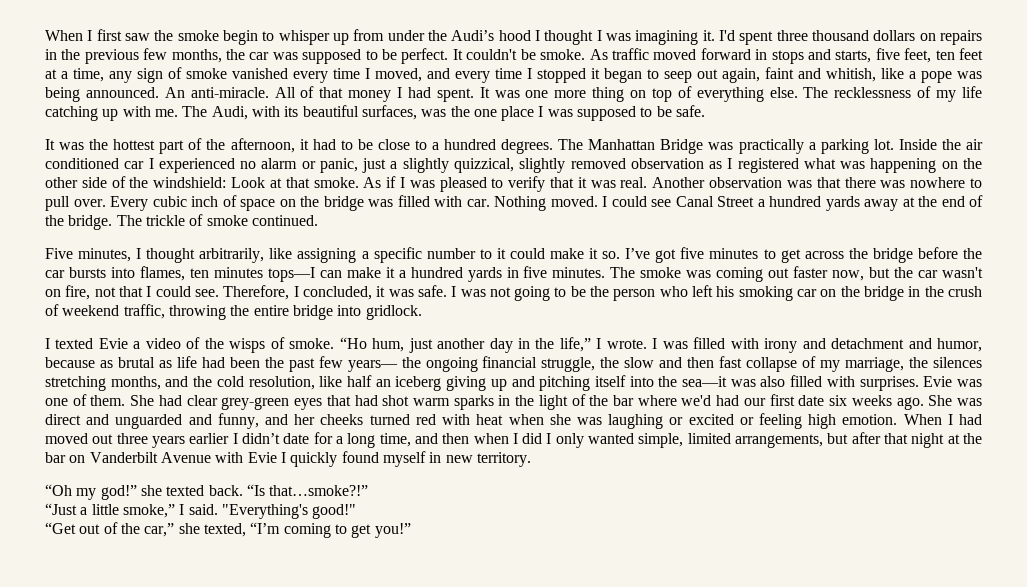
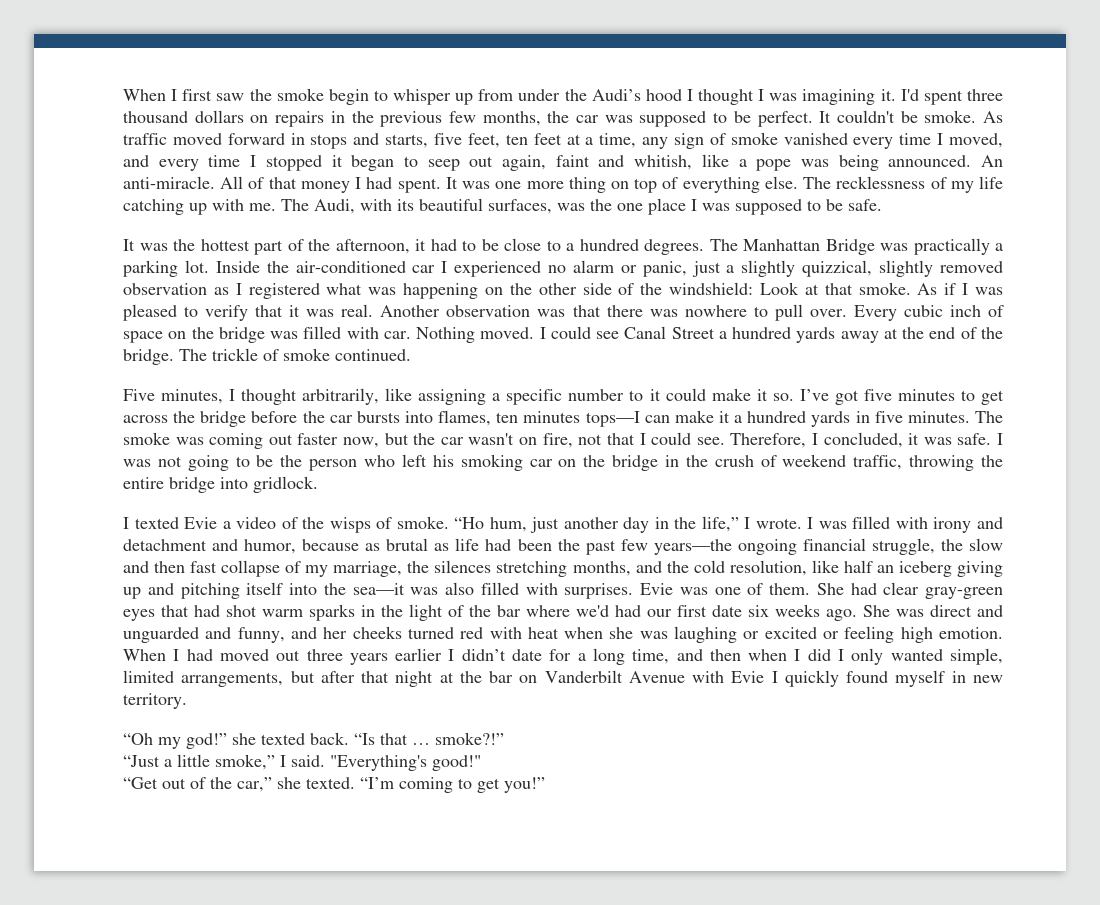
- Inside the air conditioned car I experienced no alarm or panic, just a slightly quizzical, slightly removed observation as I registered what was happening on the other side of the windshield: Look at that smoke.
+ Inside the air-conditioned car I experienced no alarm or panic, just a slightly quizzical, slightly removed observation as I registered what was happening on the other side of the windshield: Look at that smoke.
- I was filled with irony and detachment and humor, because as brutal as life had been the past few years— the ongoing financial struggle, the slow and then fast collapse of my marriage, the silences stretching months, and the cold resolution, like half an iceberg giving up and pitching itself into the sea—it was also filled with surprises.
+ I was filled with irony and detachment and humor, because as brutal as life had been the past few years—the ongoing financial struggle, the slow and then fast collapse of my marriage, the silences stretching months, and the cold resolution, like half an iceberg giving up and pitching itself into the sea—it was also filled with surprises.
- She had clear grey-green eyes that had shot warm sparks in the light of the bar where we'd had our first date six weeks ago.
+ She had clear gray-green eyes that had shot warm sparks in the light of the bar where we'd had our first date six weeks ago.
- “Is that…smoke?!”
+ “Is that … smoke?!”
- “Get out of the car,” she texted, “I’m coming to get you!”
+ “Get out of the car,” she texted. “I’m coming to get you!”

